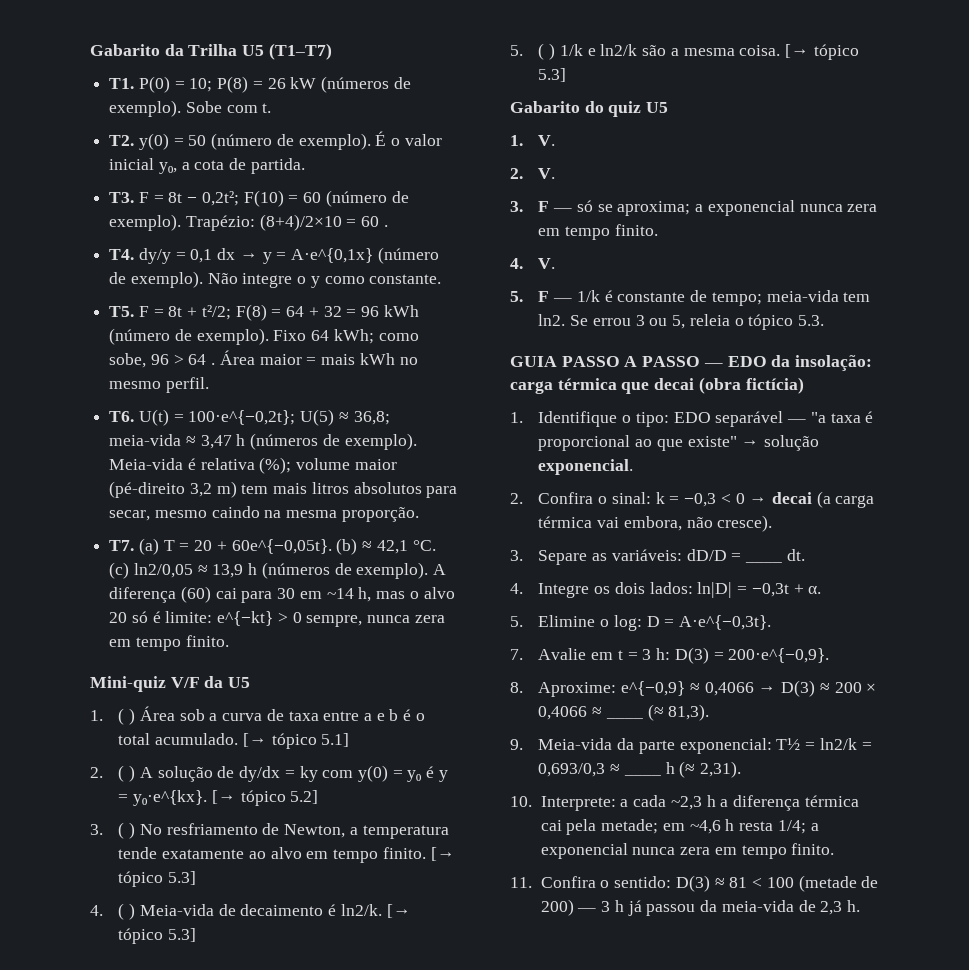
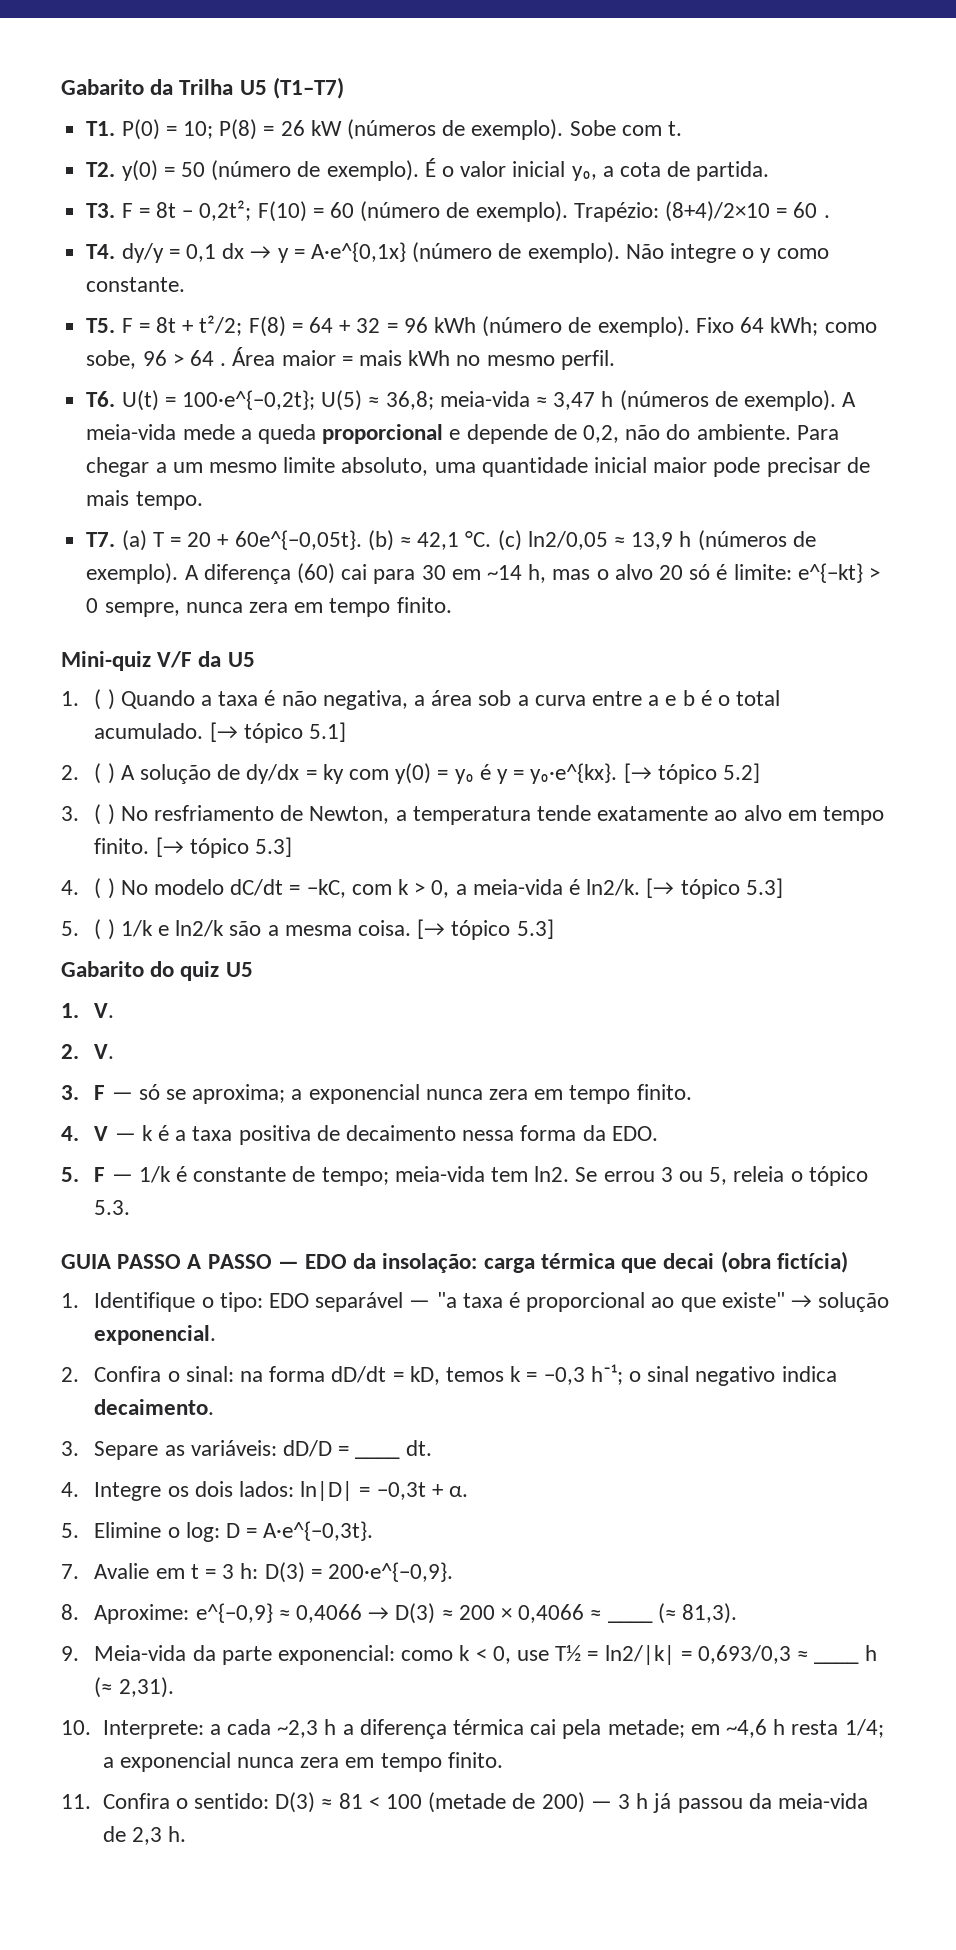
- Meia-vida é relativa (%); volume maior (pé-direito 3,2 m) tem mais litros absolutos para secar, mesmo caindo na mesma proporção.
+ A meia-vida mede a queda proporcional e depende de 0,2, não do ambiente. Para chegar a um mesmo limite absoluto, uma quantidade inicial maior pode precisar de mais tempo.
- 1. ( ) Área sob a curva de taxa entre a e b é o total acumulado.
+ 1. ( ) Quando a taxa é não negativa, a área sob a curva entre a e b é o total acumulado.
- 4. ( ) Meia-vida de decaimento é ln2/k.
+ 4. ( ) No modelo dC/dt = −kC, com k > 0, a meia-vida é ln2/k.
- 4. V.
+ 4. V — k é a taxa positiva de decaimento nessa forma da EDO.
- 2. Confira o sinal: k = −0,3 < 0 → decai (a carga térmica vai embora, não cresce).
+ 2. Confira o sinal: na forma dD/dt = kD, temos k = −0,3 h⁻¹; o sinal negativo indica decaimento.
- 9. Meia-vida da parte exponencial: T½ = ln2/k = 0,693/0,3 ≈ ____ h (≈ 2,31).
+ 9. Meia-vida da parte exponencial: como k < 0, use T½ = ln2/|k| = 0,693/0,3 ≈ ____ h (≈ 2,31).

